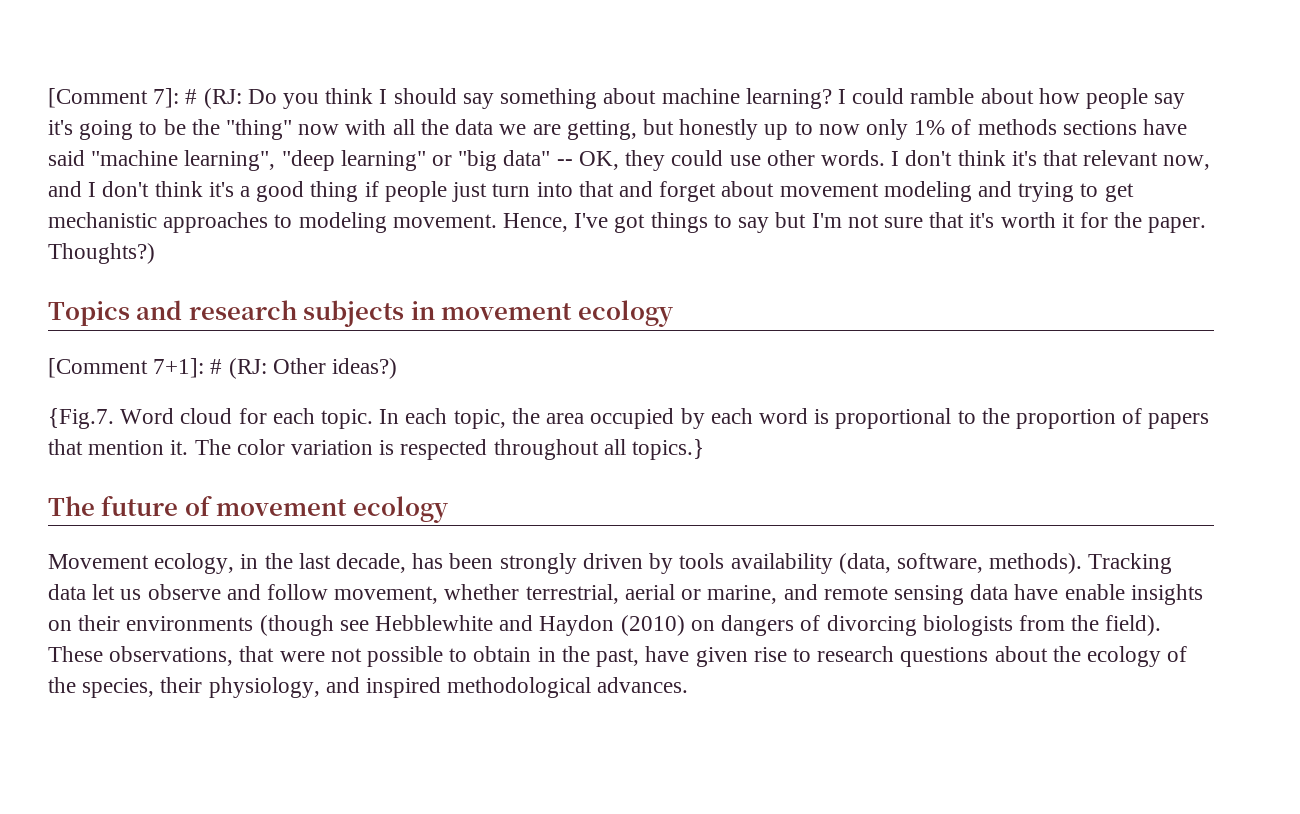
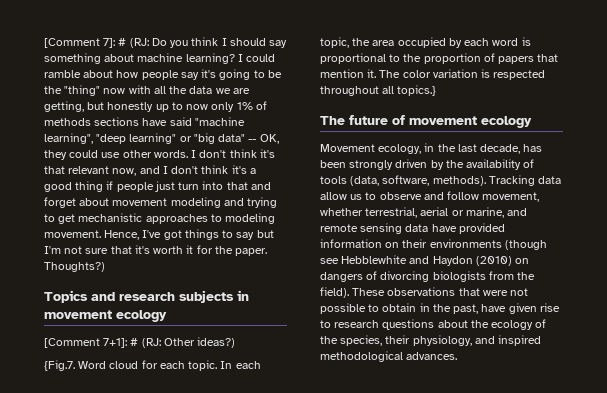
- Movement ecology, in the last decade, has been strongly driven by tools availability (data, software, methods).
+ Movement ecology, in the last decade, has been strongly driven by the availability of tools (data, software, methods).
- Tracking data let us observe and follow movement, whether terrestrial, aerial or marine, and remote sensing data have enable insights on their environments (though see Hebblewhite and Haydon (2010) on dangers of divorcing biologists from the field).
+ Tracking data allow us to observe and follow movement, whether terrestrial, aerial or marine, and remote sensing data have provided information on their environments (though see Hebblewhite and Haydon (2010) on dangers of divorcing biologists from the field).
- These observations, that were not possible to obtain in the past, have given rise to research questions about the ecology of the species, their physiology, and inspired methodological advances.
+ These observations that were not possible to obtain in the past, have given rise to research questions about the ecology of the species, their physiology, and inspired methodological advances.

